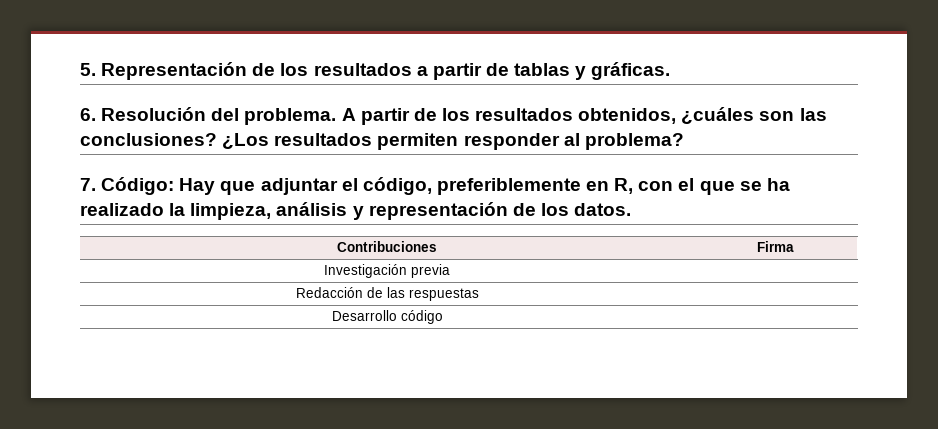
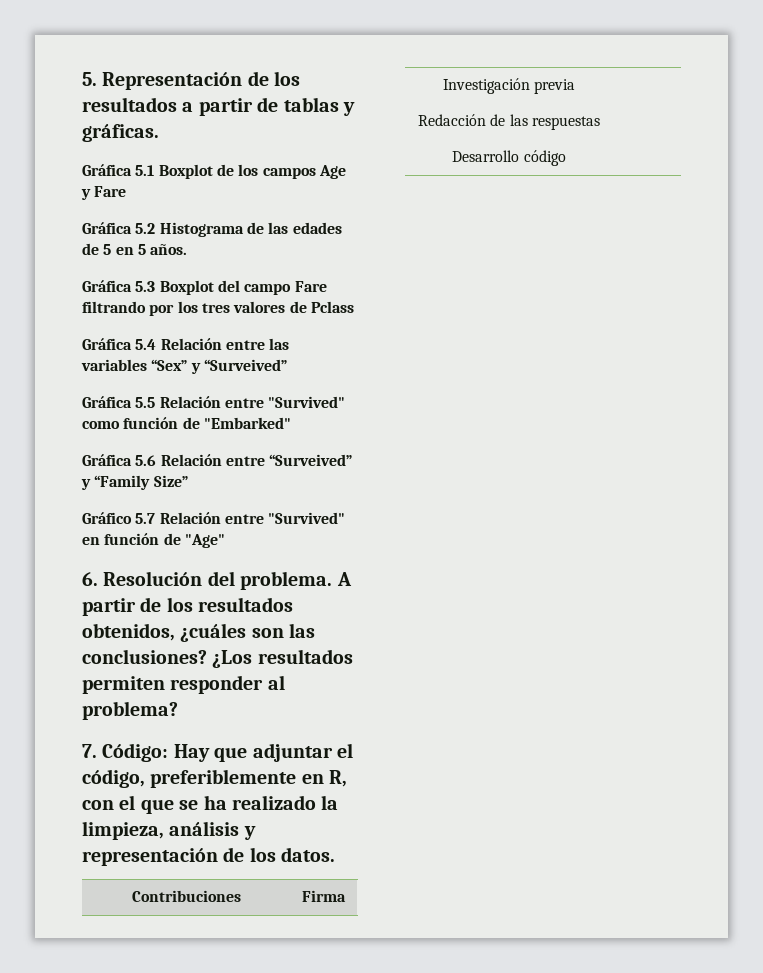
+ Gráfica 5.1 Boxplot de los campos Age y Fare
+ Gráfica 5.2 Histograma de las edades de 5 en 5 años.
+ Gráfica 5.3 Boxplot del campo Fare filtrando por los tres valores de Pclass
+ Gráfica 5.4 Relación entre las variables “Sex” y “Surveived”
+ Gráfica 5.5 Relación entre "Survived" como función de "Embarked"
+ Gráfica 5.6 Relación entre “Surveived” y “Family Size”
+ Gráfico 5.7 Relación entre "Survived" en función de "Age"

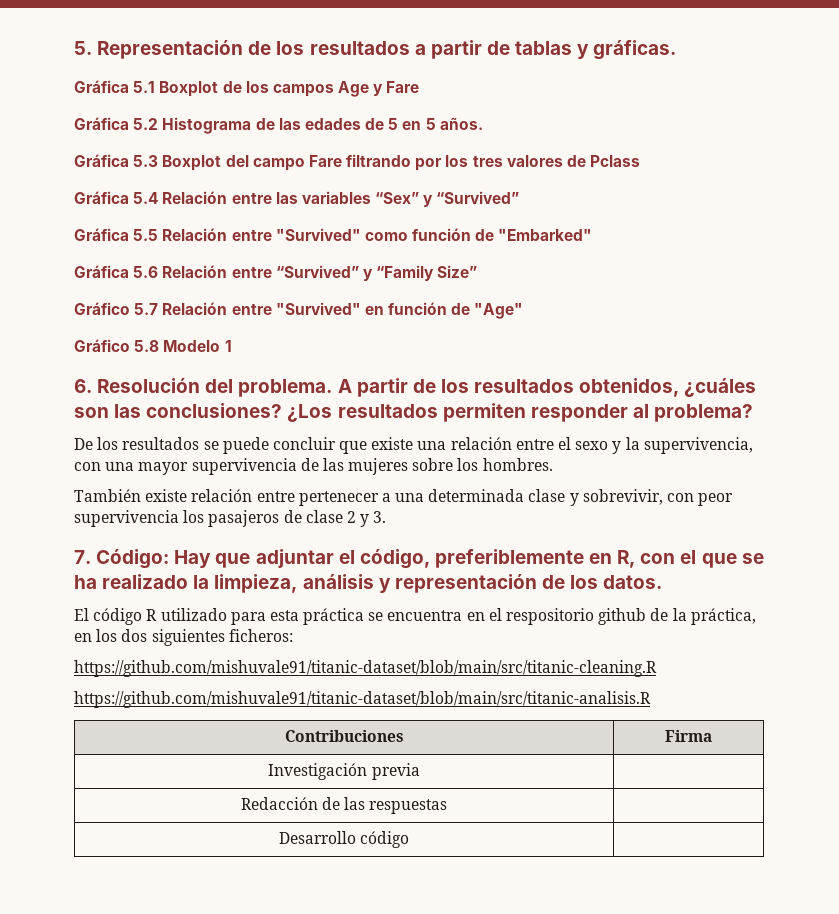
- Gráfica 5.4 Relación entre las variables “Sex” y “Surveived”
+ Gráfica 5.4 Relación entre las variables “Sex” y “Survived”
- Gráfica 5.6 Relación entre “Surveived” y “Family Size”
+ Gráfica 5.6 Relación entre “Survived” y “Family Size”
+ Gráfico 5.8 Modelo 1
+ De los resultados se puede concluir que existe una relación entre el sexo y la supervivencia, con una mayor supervivencia de las mujeres sobre los hombres.
+ También existe relación entre pertenecer a una determinada clase y sobrevivir, con peor supervivencia los pasajeros de clase 2 y 3.
+ El código R utilizado para esta práctica se encuentra en el respositorio github de la práctica, en los dos siguientes ficheros:
+ https://github.com/mishuvale91/titanic-dataset/blob/main/src/titanic-cleaning.R
+ https://github.com/mishuvale91/titanic-dataset/blob/main/src/titanic-analisis.R

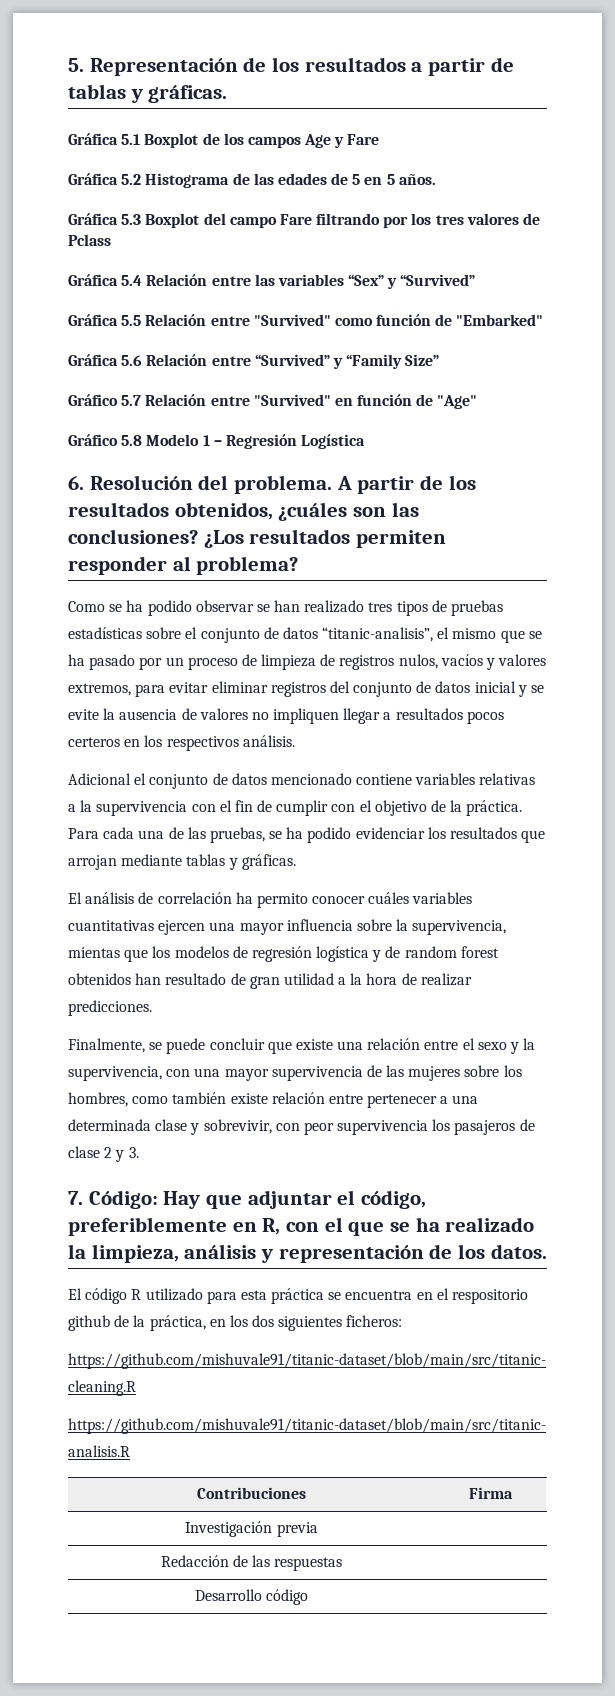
- Gráfico 5.8 Modelo 1
+ Gráfico 5.8 Modelo 1 – Regresión Logística
- De los resultados se puede concluir que existe una relación entre el sexo y la supervivencia, con una mayor supervivencia de las mujeres sobre los hombres.
- También existe relación entre pertenecer a una determinada clase y sobrevivir, con peor supervivencia los pasajeros de clase 2 y 3.
+ Como se ha podido observar se han realizado tres tipos de pruebas estadísticas sobre el conjunto de datos “titanic-analisis”, el mismo que se ha pasado por un proceso de limpieza de registros nulos, vacíos y valores extremos, para evitar eliminar registros del conjunto de datos inicial y se evite la ausencia de valores no impliquen llegar a resultados pocos certeros en los respectivos análisis.
+ Adicional el conjunto de datos mencionado contiene variables relativas a la supervivencia con el fin de cumplir con el objetivo de la práctica. Para cada una de las pruebas, se ha podido evidenciar los resultados que arrojan mediante tablas y gráficas.
+ El análisis de correlación ha permito conocer cuáles variables cuantitativas ejercen una mayor influencia sobre la supervivencia, mientas que los modelos de regresión logística y de random forest obtenidos han resultado de gran utilidad a la hora de realizar predicciones.
+ Finalmente, se puede concluir que existe una relación entre el sexo y la supervivencia, con una mayor supervivencia de las mujeres sobre los hombres, como también existe relación entre pertenecer a una determinada clase y sobrevivir, con peor supervivencia los pasajeros de clase 2 y 3.

